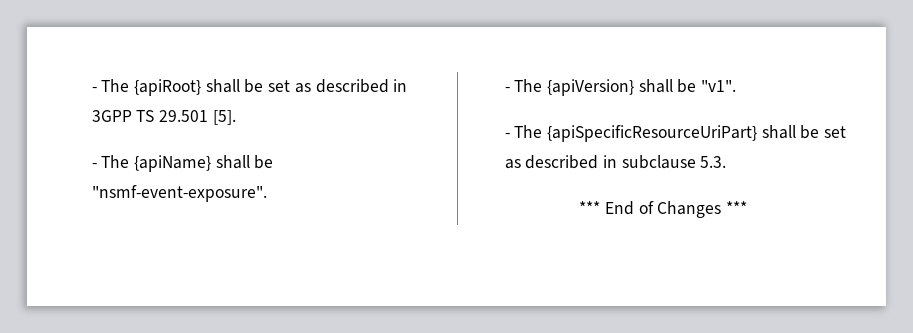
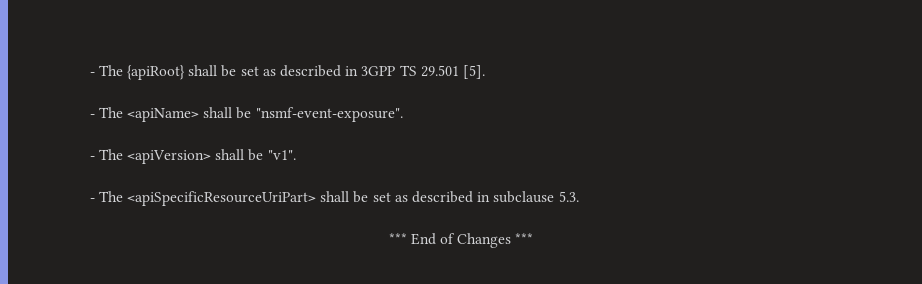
- - The {apiName} shall be "nsmf-event-exposure".
+ - The <apiName> shall be "nsmf-event-exposure".
- - The {apiVersion} shall be "v1".
+ - The <apiVersion> shall be "v1".
- - The {apiSpecificResourceUriPart} shall be set as described in subclause 5.3.
+ - The <apiSpecificResourceUriPart> shall be set as described in subclause 5.3.

